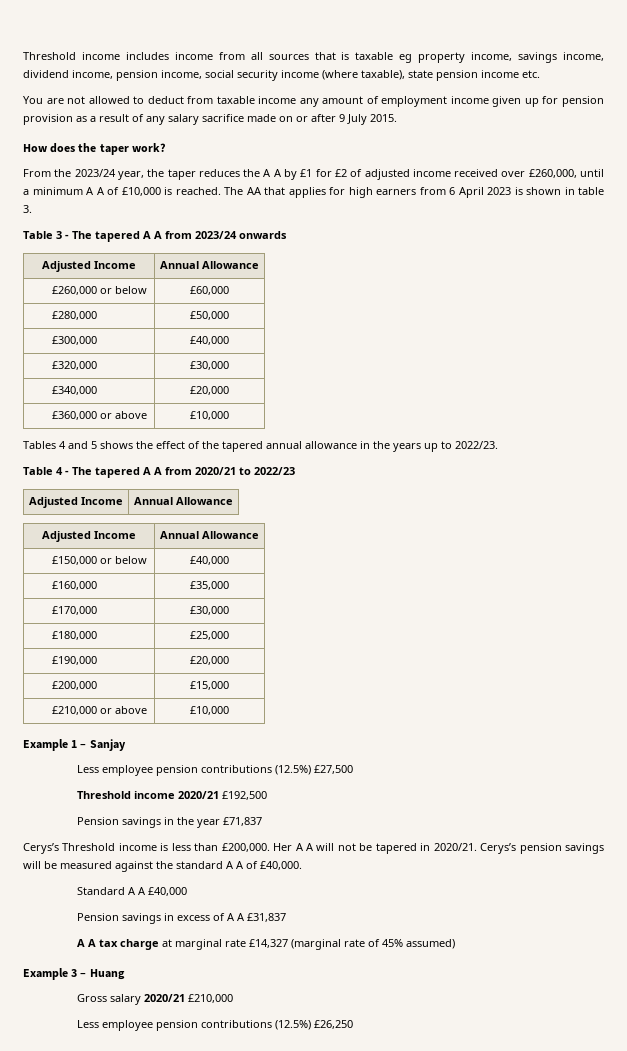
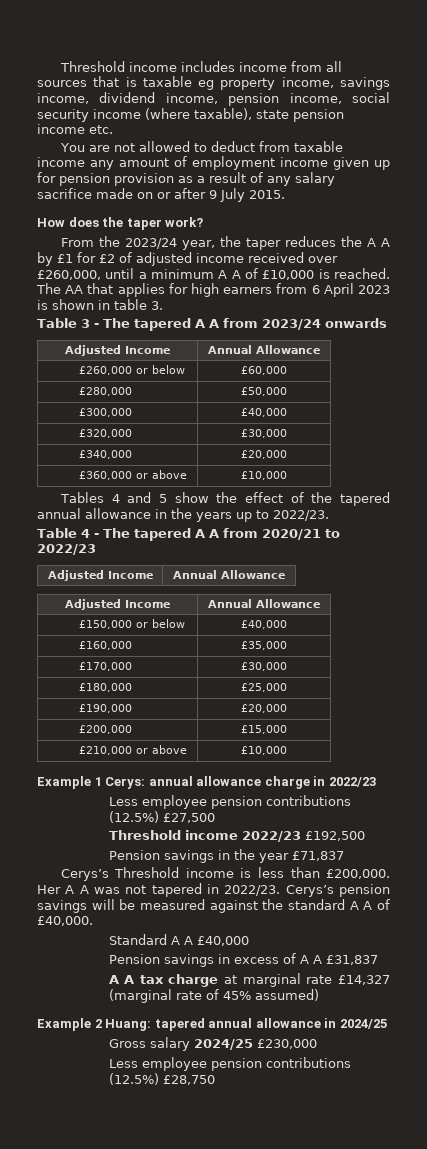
- Tables 4 and 5 shows the effect of the tapered annual allowance in the years up to 2022/23.
+ Tables 4 and 5 show the effect of the tapered annual allowance in the years up to 2022/23.
- Example 1 – Sanjay
+ Example 1 Cerys: annual allowance charge in 2022/23
- Threshold income 2020/21 £192,500
+ Threshold income 2022/23 £192,500
- Her A A will not be tapered in 2020/21.
+ Her A A was not tapered in 2022/23.
- Example 3 – Huang
+ Example 2 Huang: tapered annual allowance in 2024/25
- Gross salary 2020/21 £210,000
- Less employee pension contributions (12.5%) £26,250
+ Gross salary 2024/25 £230,000
+ Less employee pension contributions (12.5%) £28,750

